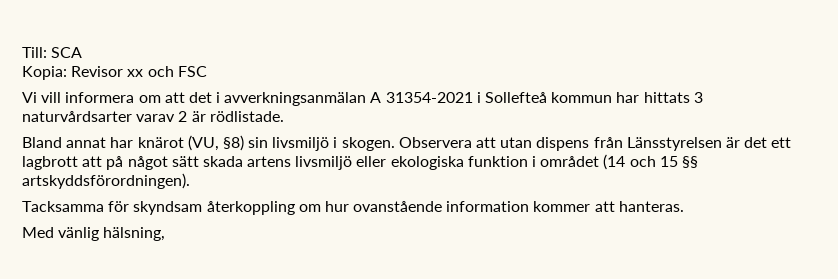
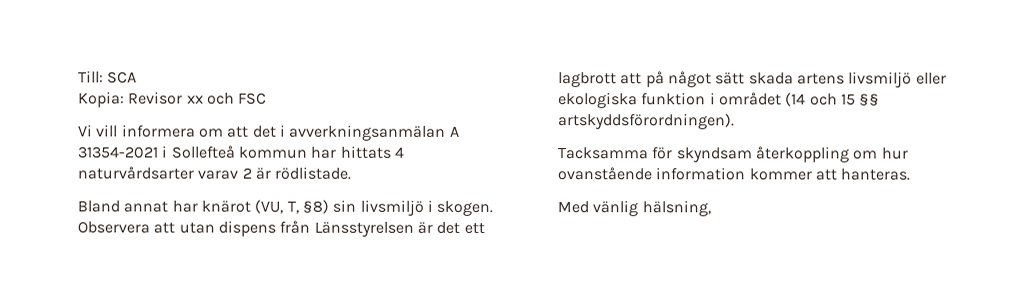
- Vi vill informera om att det i avverkningsanmälan A 31354-2021 i Sollefteå kommun har hittats 3 naturvårdsarter varav 2 är rödlistade.
+ Vi vill informera om att det i avverkningsanmälan A 31354-2021 i Sollefteå kommun har hittats 4 naturvårdsarter varav 2 är rödlistade.
- Bland annat har knärot (VU, §8) sin livsmiljö i skogen.
+ Bland annat har knärot (VU, T, §8) sin livsmiljö i skogen.

